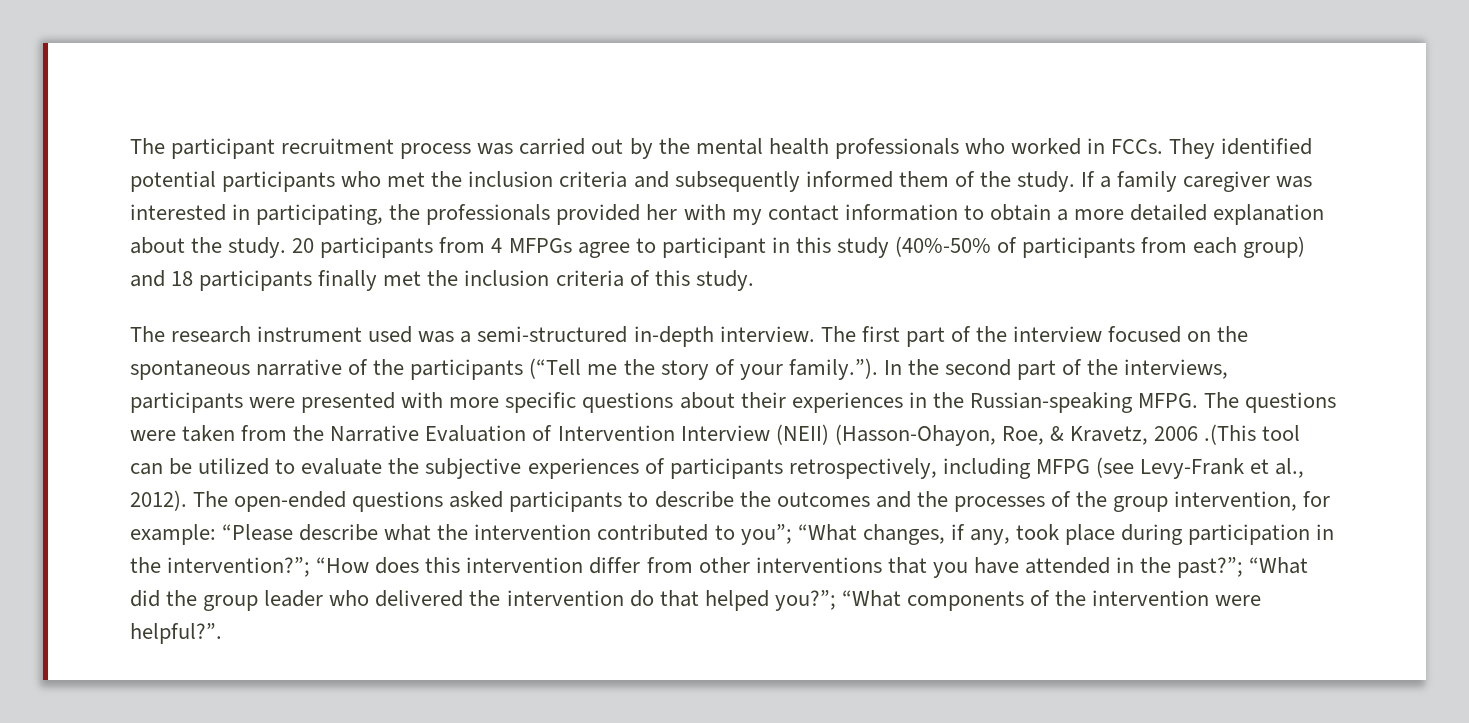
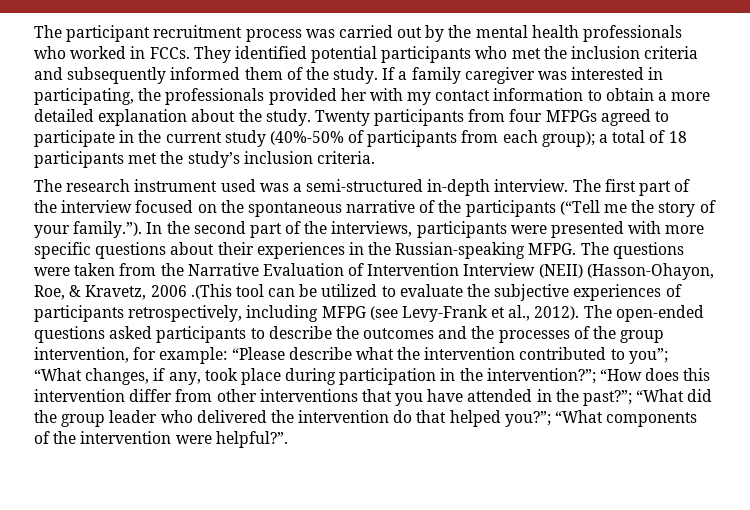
- 20 participants from 4 MFPGs agree to participant in this study (40%-50% of participants from each group) and 18 participants finally met the inclusion criteria of this study.
+ Twenty participants from four MFPGs agreed to participate in the current study (40%-50% of participants from each group); a total of 18 participants met the study’s inclusion criteria.

